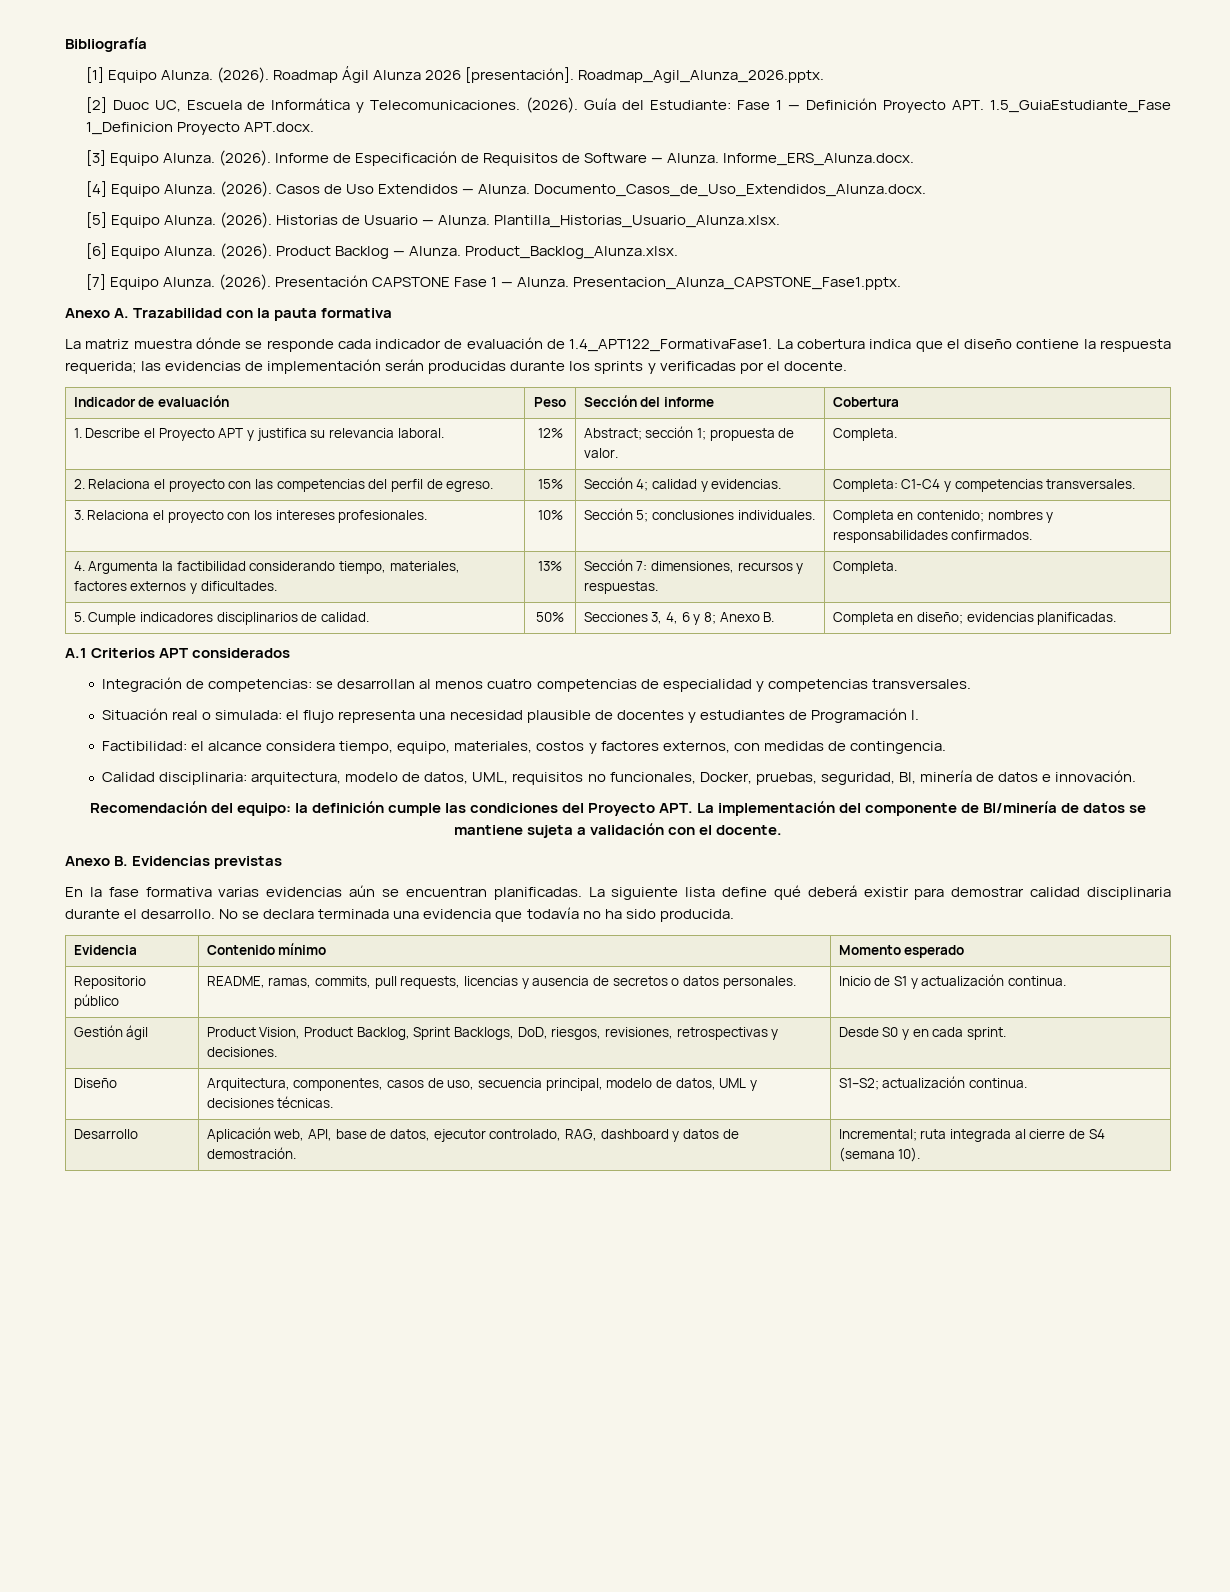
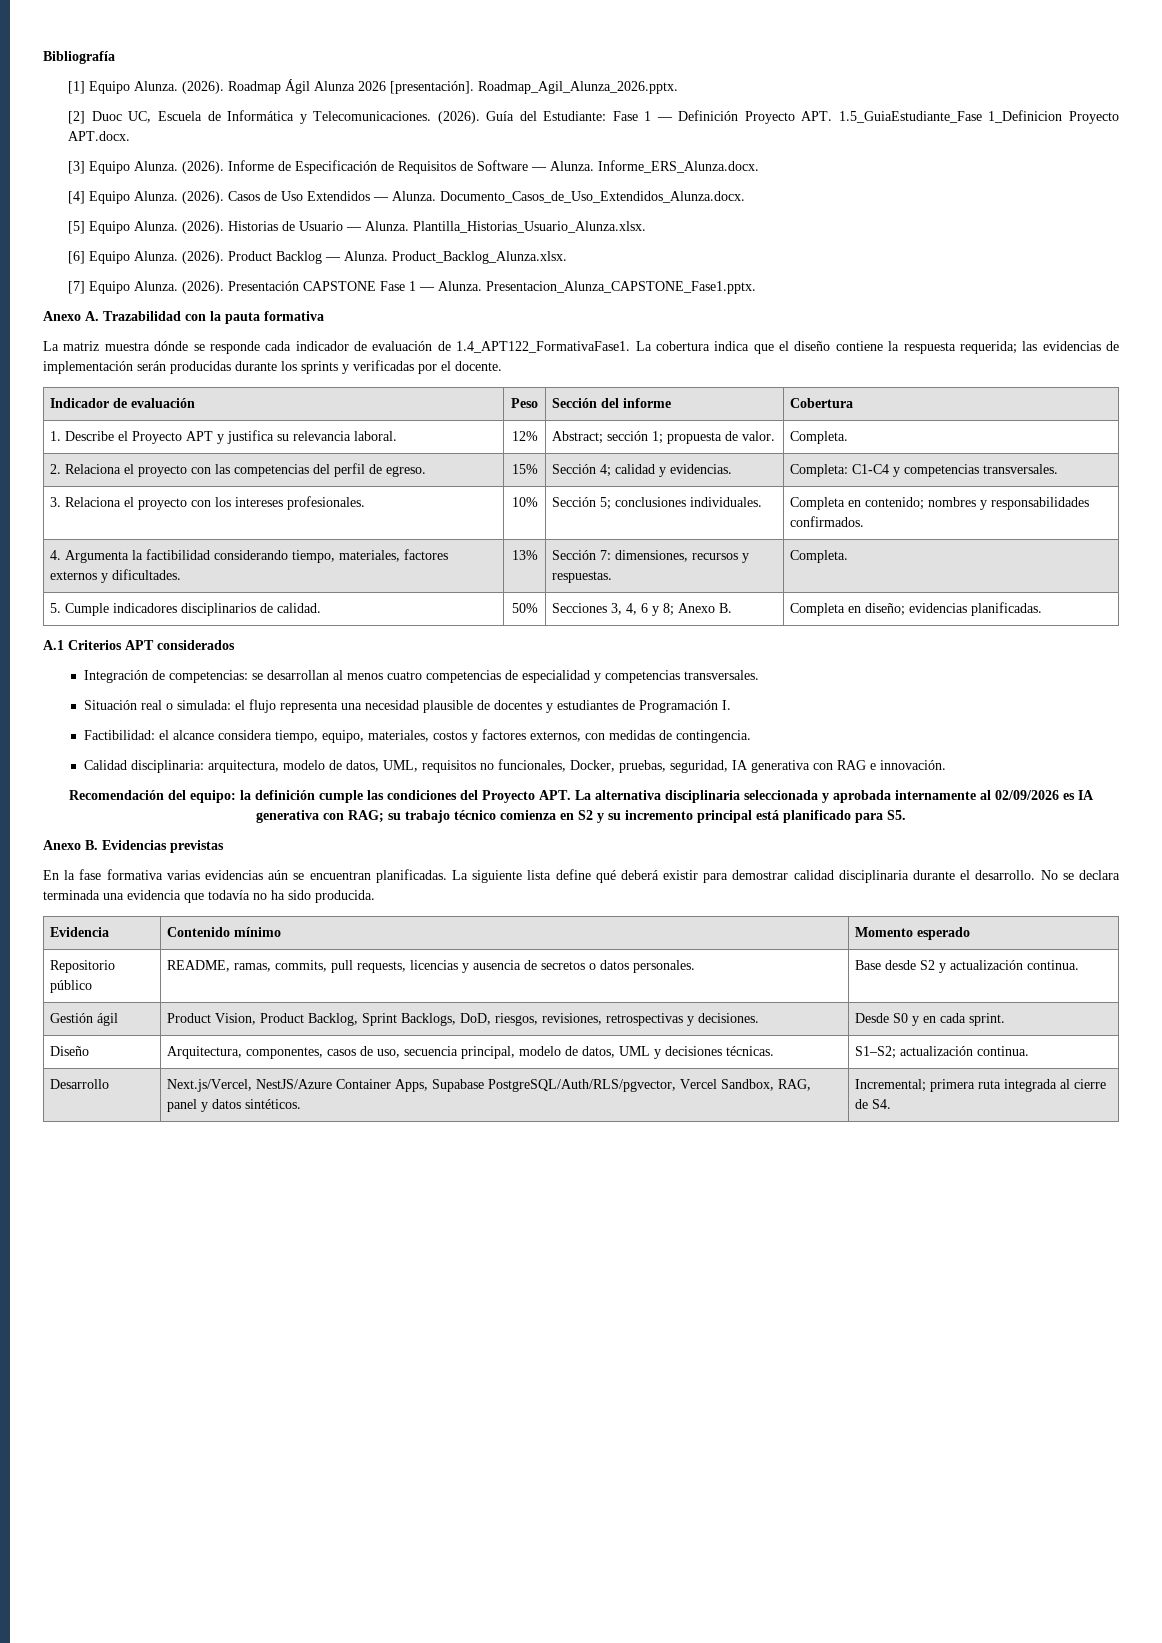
- Calidad disciplinaria: arquitectura, modelo de datos, UML, requisitos no funcionales, Docker, pruebas, seguridad, BI, minería de datos e innovación.
+ Calidad disciplinaria: arquitectura, modelo de datos, UML, requisitos no funcionales, Docker, pruebas, seguridad, IA generativa con RAG e innovación.
- Recomendación del equipo: la definición cumple las condiciones del Proyecto APT. La implementación del componente de BI/minería de datos se mantiene sujeta a validación con el docente.
+ Recomendación del equipo: la definición cumple las condiciones del Proyecto APT. La alternativa disciplinaria seleccionada y aprobada internamente al 02/09/2026 es IA generativa con RAG; su trabajo técnico comienza en S2 y su incremento principal está planificado para S5.
- Repositorio público | README, ramas, commits, pull requests, licencias y ausencia de secretos o datos personales. | Inicio de S1 y actualización continua.
+ Repositorio público | README, ramas, commits, pull requests, licencias y ausencia de secretos o datos personales. | Base desde S2 y actualización continua.
- Desarrollo | Aplicación web, API, base de datos, ejecutor controlado, RAG, dashboard y datos de demostración. | Incremental; ruta integrada al cierre de S4 (semana 10).
+ Desarrollo | Next.js/Vercel, NestJS/Azure Container Apps, Supabase PostgreSQL/Auth/RLS/pgvector, Vercel Sandbox, RAG, panel y datos sintéticos. | Incremental; primera ruta integrada al cierre de S4.

